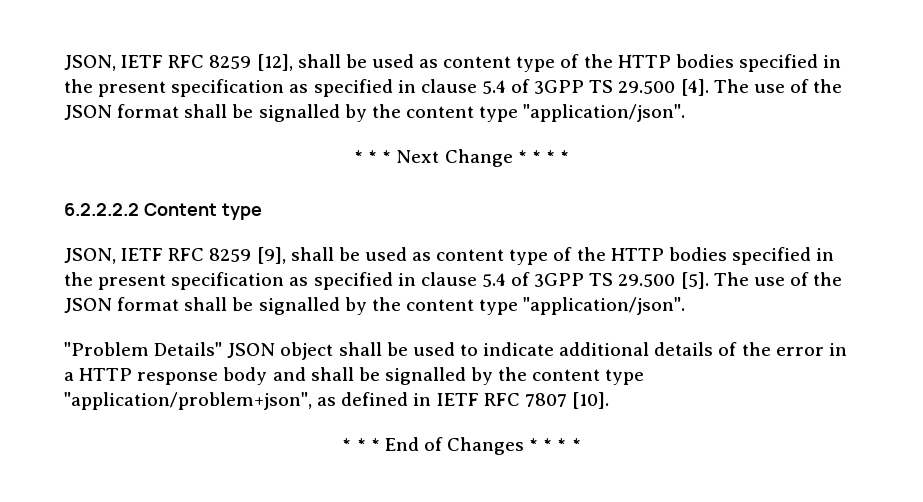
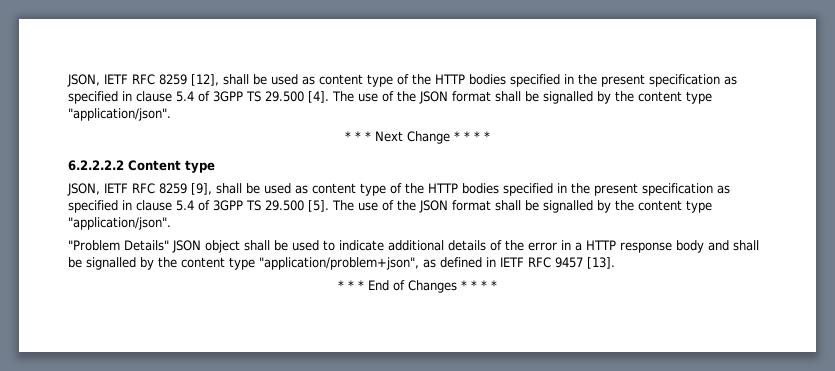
- "Problem Details" JSON object shall be used to indicate additional details of the error in a HTTP response body and shall be signalled by the content type "application/problem+json", as defined in IETF RFC 7807 [10].
+ "Problem Details" JSON object shall be used to indicate additional details of the error in a HTTP response body and shall be signalled by the content type "application/problem+json", as defined in IETF RFC 9457 [13].

